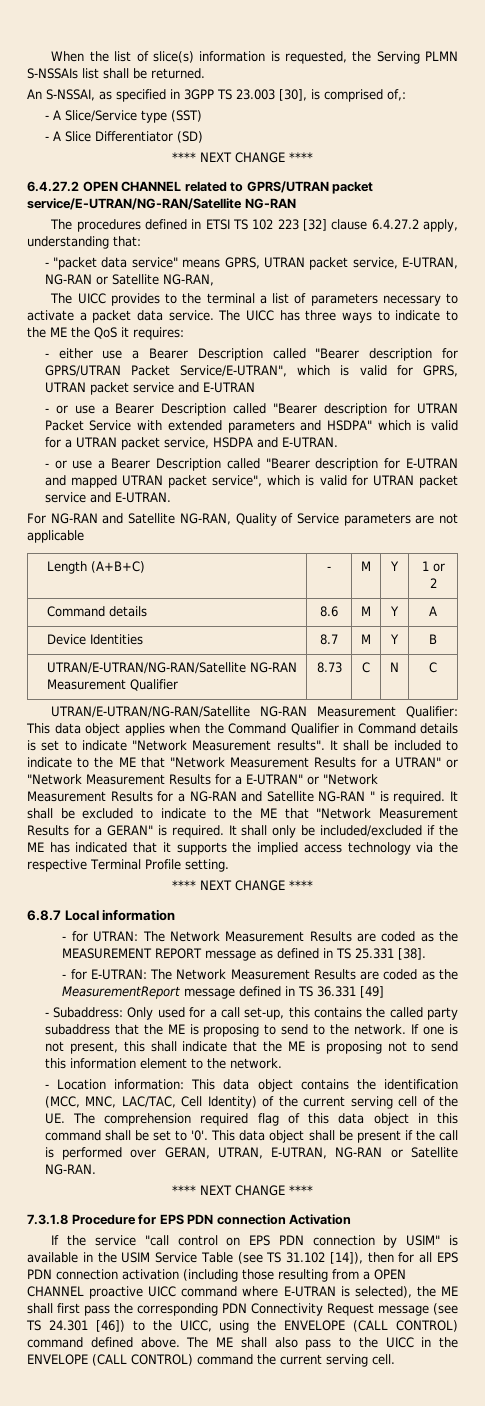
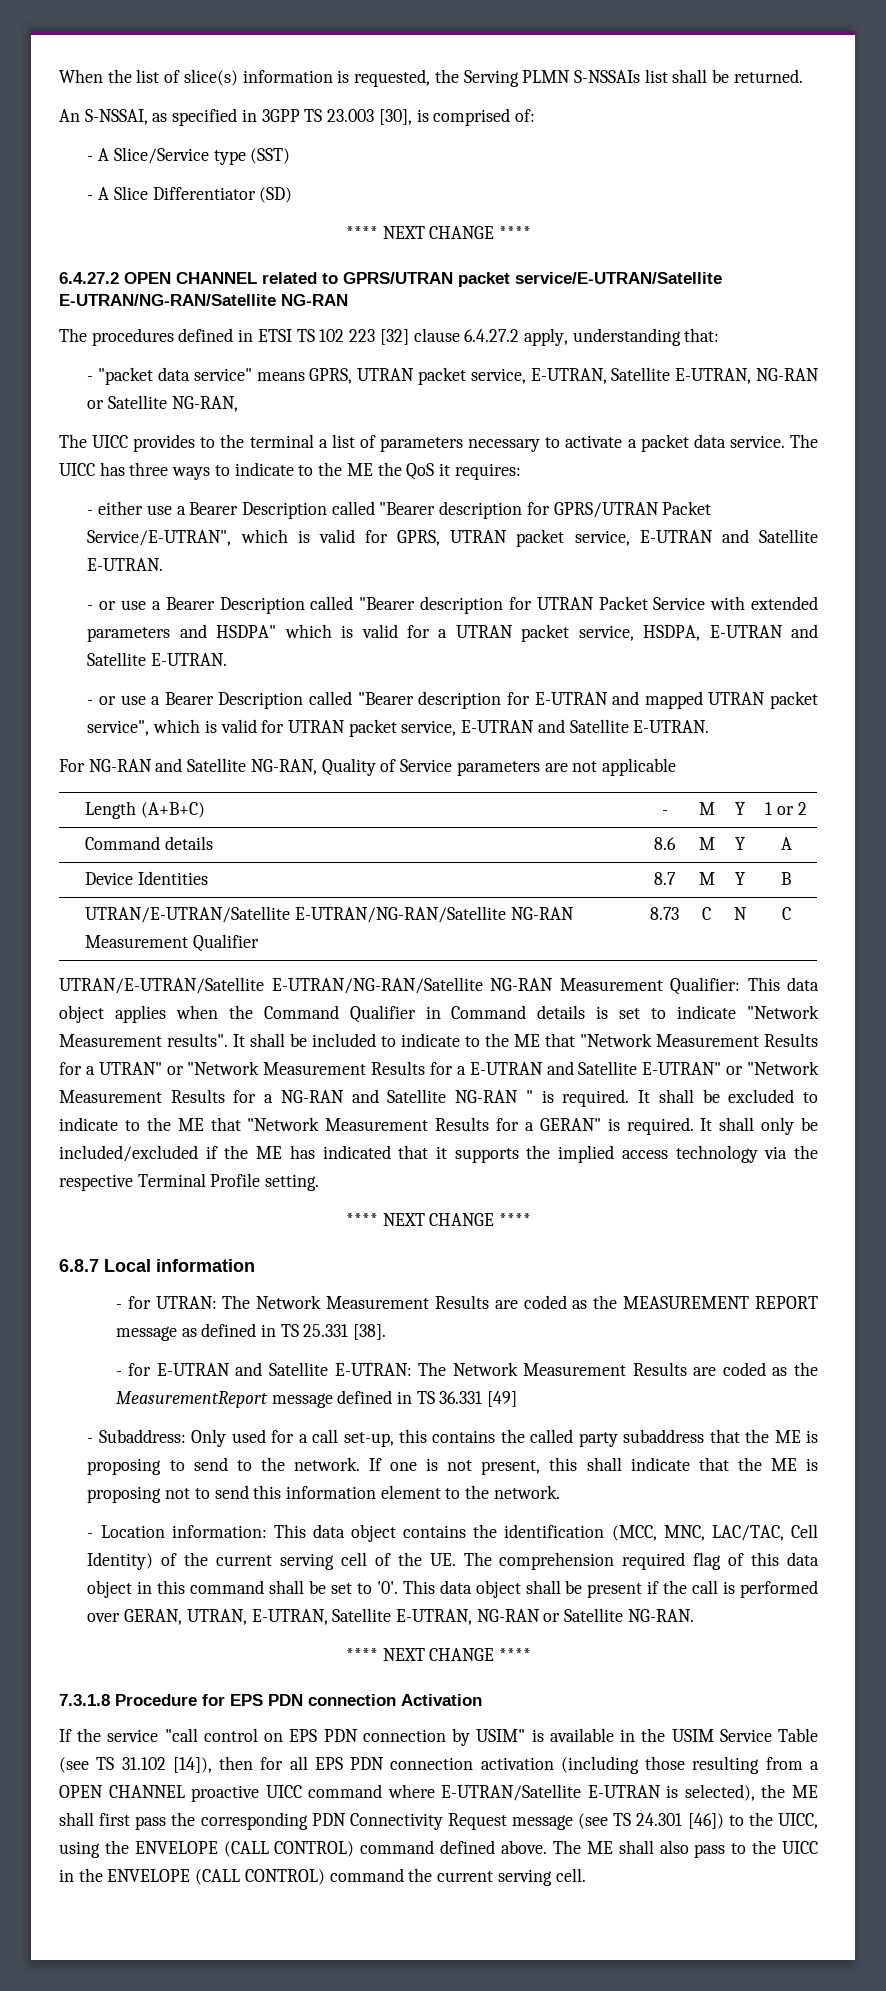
- An S-NSSAI, as specified in 3GPP TS 23.003 [30], is comprised of,:
+ An S-NSSAI, as specified in 3GPP TS 23.003 [30], is comprised of:
- 6.4.27.2 OPEN CHANNEL related to GPRS/UTRAN packet service/E-UTRAN/NG-RAN/Satellite NG-RAN
+ 6.4.27.2 OPEN CHANNEL related to GPRS/UTRAN packet service/E-UTRAN/Satellite E-UTRAN/NG-RAN/Satellite NG-RAN
- - "packet data service" means GPRS, UTRAN packet service, E-UTRAN, NG-RAN or Satellite NG-RAN,
+ - "packet data service" means GPRS, UTRAN packet service, E-UTRAN, Satellite E-UTRAN, NG-RAN or Satellite NG-RAN,
- - either use a Bearer Description called "Bearer description for GPRS/UTRAN Packet Service/E-UTRAN", which is valid for GPRS, UTRAN packet service and E-UTRAN
+ - either use a Bearer Description called "Bearer description for GPRS/UTRAN Packet Service/E-UTRAN", which is valid for GPRS, UTRAN packet service, E-UTRAN and Satellite E-UTRAN.
- - or use a Bearer Description called "Bearer description for UTRAN Packet Service with extended parameters and HSDPA" which is valid for a UTRAN packet service, HSDPA and E-UTRAN.
+ - or use a Bearer Description called "Bearer description for UTRAN Packet Service with extended parameters and HSDPA" which is valid for a UTRAN packet service, HSDPA, E-UTRAN and Satellite E-UTRAN.
- - or use a Bearer Description called "Bearer description for E-UTRAN and mapped UTRAN packet service", which is valid for UTRAN packet service and E-UTRAN.
+ - or use a Bearer Description called "Bearer description for E-UTRAN and mapped UTRAN packet service", which is valid for UTRAN packet service, E-UTRAN and Satellite E-UTRAN.
- UTRAN/E-UTRAN/NG-RAN/Satellite NG-RAN Measurement Qualifier | 8.73 | C | N | C
+ UTRAN/E-UTRAN/Satellite E-UTRAN/NG-RAN/Satellite NG-RAN Measurement Qualifier | 8.73 | C | N | C
- UTRAN/E-UTRAN/NG-RAN/Satellite NG-RAN Measurement Qualifier: This data object applies when the Command Qualifier in Command details is set to indicate "Network Measurement results".
+ UTRAN/E-UTRAN/Satellite E-UTRAN/NG-RAN/Satellite NG-RAN Measurement Qualifier: This data object applies when the Command Qualifier in Command details is set to indicate "Network Measurement results".
- It shall be included to indicate to the ME that "Network Measurement Results for a UTRAN" or "Network Measurement Results for a E-UTRAN" or "Network Measurement Results for a NG-RAN and Satellite NG-RAN " is required.
+ It shall be included to indicate to the ME that "Network Measurement Results for a UTRAN" or "Network Measurement Results for a E-UTRAN and Satellite E-UTRAN" or "Network Measurement Results for a NG-RAN and Satellite NG-RAN " is required.
- - for E-UTRAN: The Network Measurement Results are coded as the MeasurementReport message defined in TS 36.331 [49]
+ - for E-UTRAN and Satellite E-UTRAN: The Network Measurement Results are coded as the MeasurementReport message defined in TS 36.331 [49]
- This data object shall be present if the call is performed over GERAN, UTRAN, E-UTRAN, NG-RAN or Satellite NG-RAN.
+ This data object shall be present if the call is performed over GERAN, UTRAN, E-UTRAN, Satellite E-UTRAN, NG-RAN or Satellite NG-RAN.
- If the service "call control on EPS PDN connection by USIM" is available in the USIM Service Table (see TS 31.102 [14]), then for all EPS PDN connection activation (including those resulting from a OPEN CHANNEL proactive UICC command where E-UTRAN is selected), the ME shall first pass the corresponding PDN Connectivity Request message (see TS 24.301 [46]) to the UICC, using the ENVELOPE (CALL CONTROL) command defined above.
+ If the service "call control on EPS PDN connection by USIM" is available in the USIM Service Table (see TS 31.102 [14]), then for all EPS PDN connection activation (including those resulting from a OPEN CHANNEL proactive UICC command where E-UTRAN/Satellite E-UTRAN is selected), the ME shall first pass the corresponding PDN Connectivity Request message (see TS 24.301 [46]) to the UICC, using the ENVELOPE (CALL CONTROL) command defined above.

